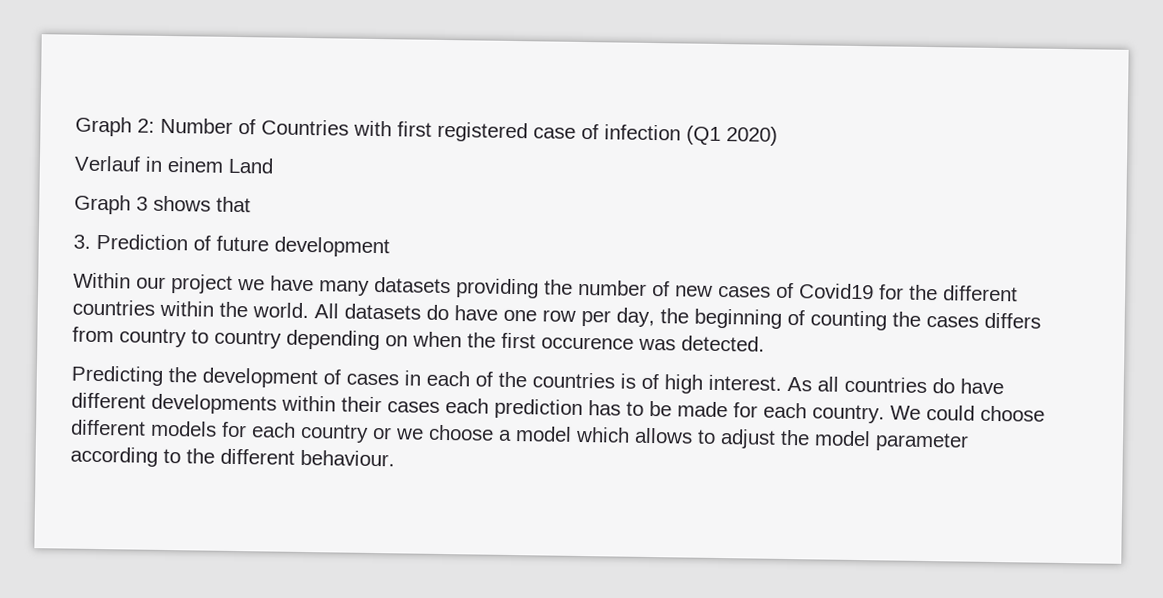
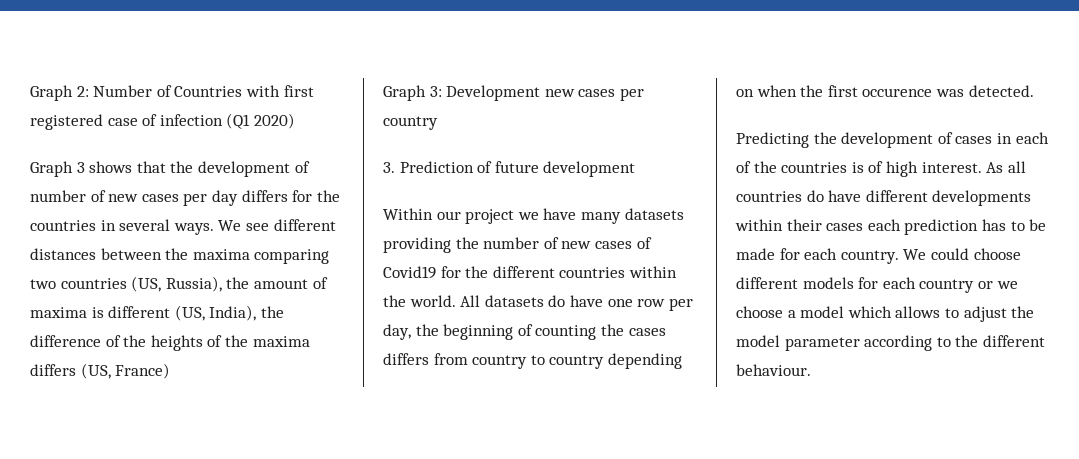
- Verlauf in einem Land
- Graph 3 shows that
+ Graph 3 shows that the development of number of new cases per day differs for the countries in several ways. We see different distances between the maxima comparing two countries (US, Russia), the amount of maxima is different (US, India), the difference of the heights of the maxima differs (US, France)
+ Graph 3: Development new cases per country

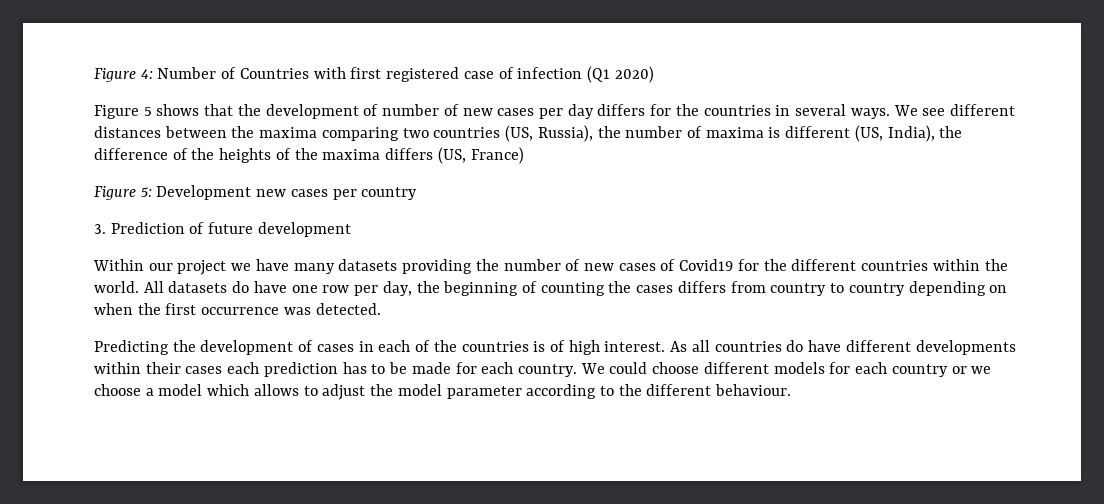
- Graph 2: Number of Countries with first registered case of infection (Q1 2020)
+ Figure 4: Number of Countries with first registered case of infection (Q1 2020)
- Graph 3 shows that the development of number of new cases per day differs for the countries in several ways.
+ Figure 5 shows that the development of number of new cases per day differs for the countries in several ways.
- We see different distances between the maxima comparing two countries (US, Russia), the amount of maxima is different (US, India), the difference of the heights of the maxima differs (US, France)
+ We see different distances between the maxima comparing two countries (US, Russia), the number of maxima is different (US, India), the difference of the heights of the maxima differs (US, France)
- Graph 3: Development new cases per country
+ Figure 5: Development new cases per country
- All datasets do have one row per day, the beginning of counting the cases differs from country to country depending on when the first occurence was detected.
+ All datasets do have one row per day, the beginning of counting the cases differs from country to country depending on when the first occurrence was detected.

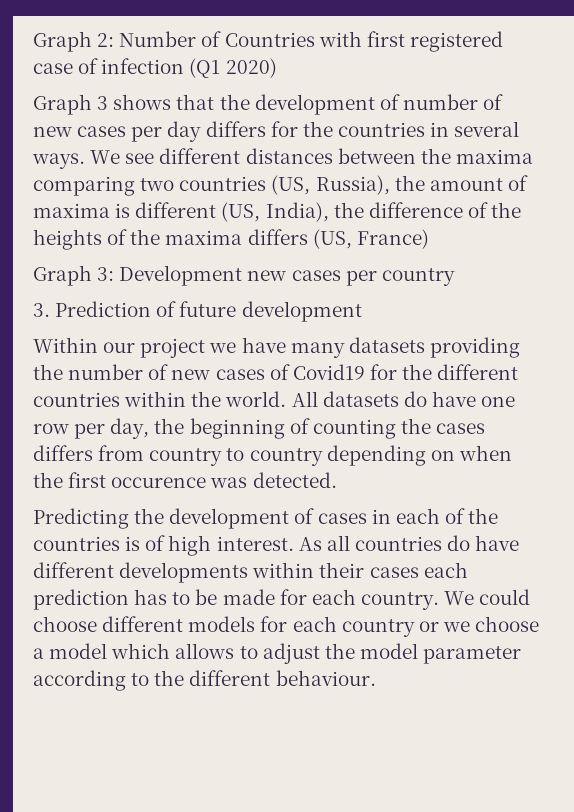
- Figure 4: Number of Countries with first registered case of infection (Q1 2020)
+ Graph 2: Number of Countries with first registered case of infection (Q1 2020)
- Figure 5 shows that the development of number of new cases per day differs for the countries in several ways.
+ Graph 3 shows that the development of number of new cases per day differs for the countries in several ways.
- We see different distances between the maxima comparing two countries (US, Russia), the number of maxima is different (US, India), the difference of the heights of the maxima differs (US, France)
+ We see different distances between the maxima comparing two countries (US, Russia), the amount of maxima is different (US, India), the difference of the heights of the maxima differs (US, France)
- Figure 5: Development new cases per country
+ Graph 3: Development new cases per country
- All datasets do have one row per day, the beginning of counting the cases differs from country to country depending on when the first occurrence was detected.
+ All datasets do have one row per day, the beginning of counting the cases differs from country to country depending on when the first occurence was detected.

